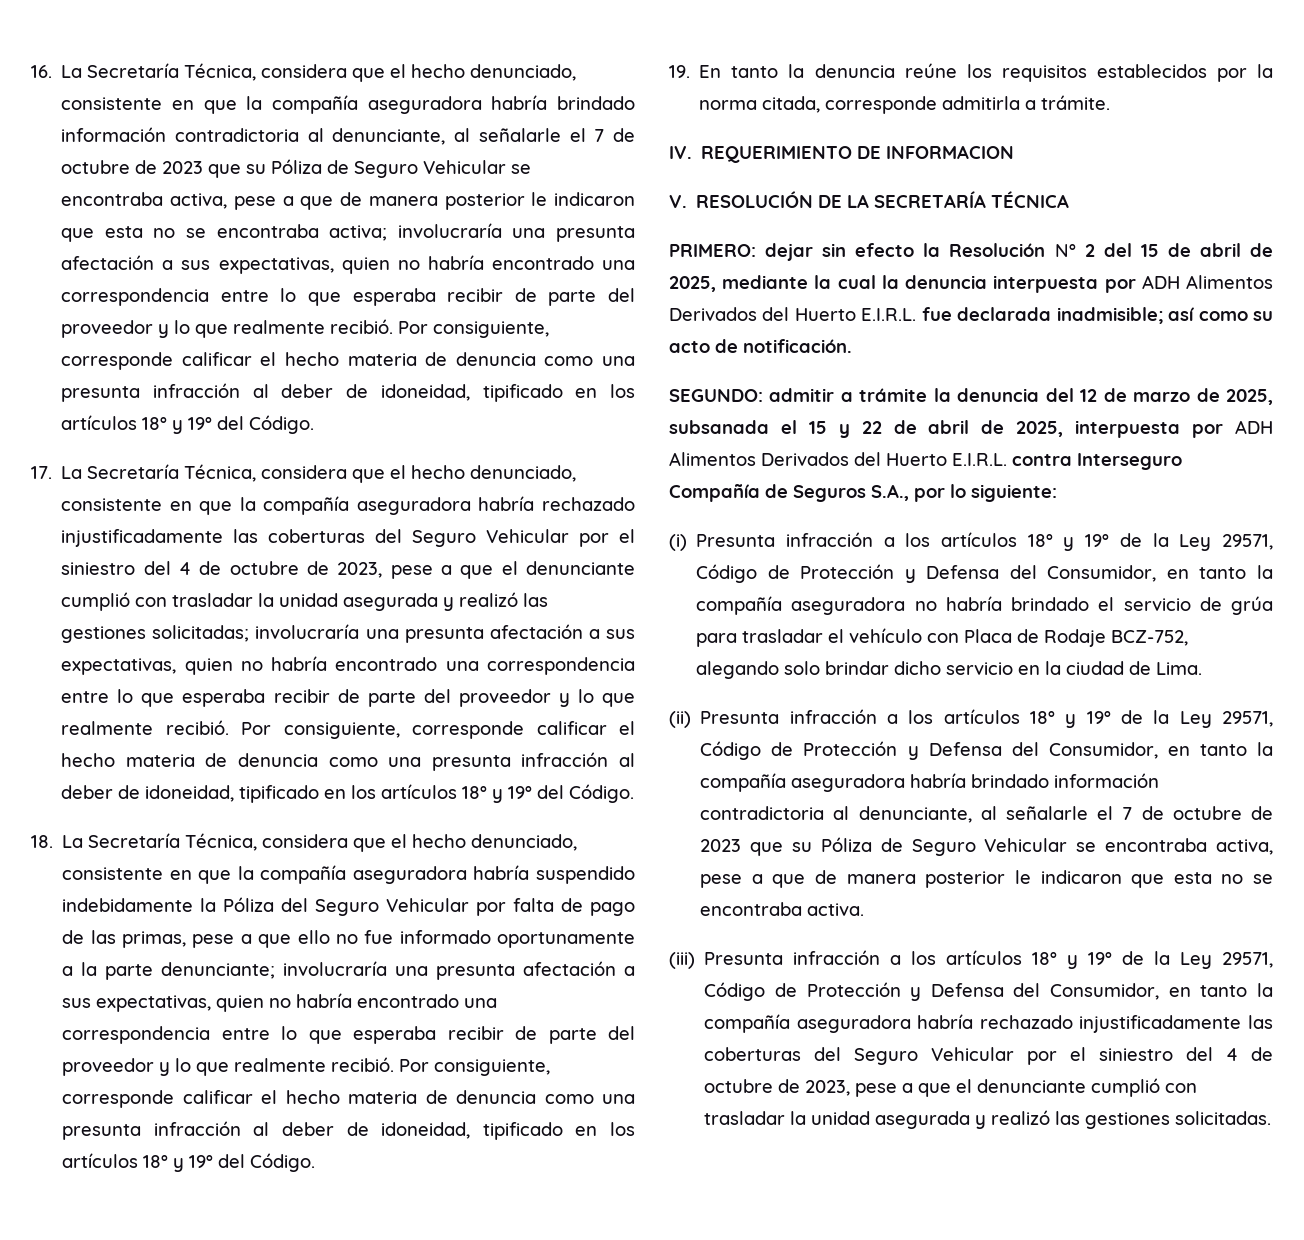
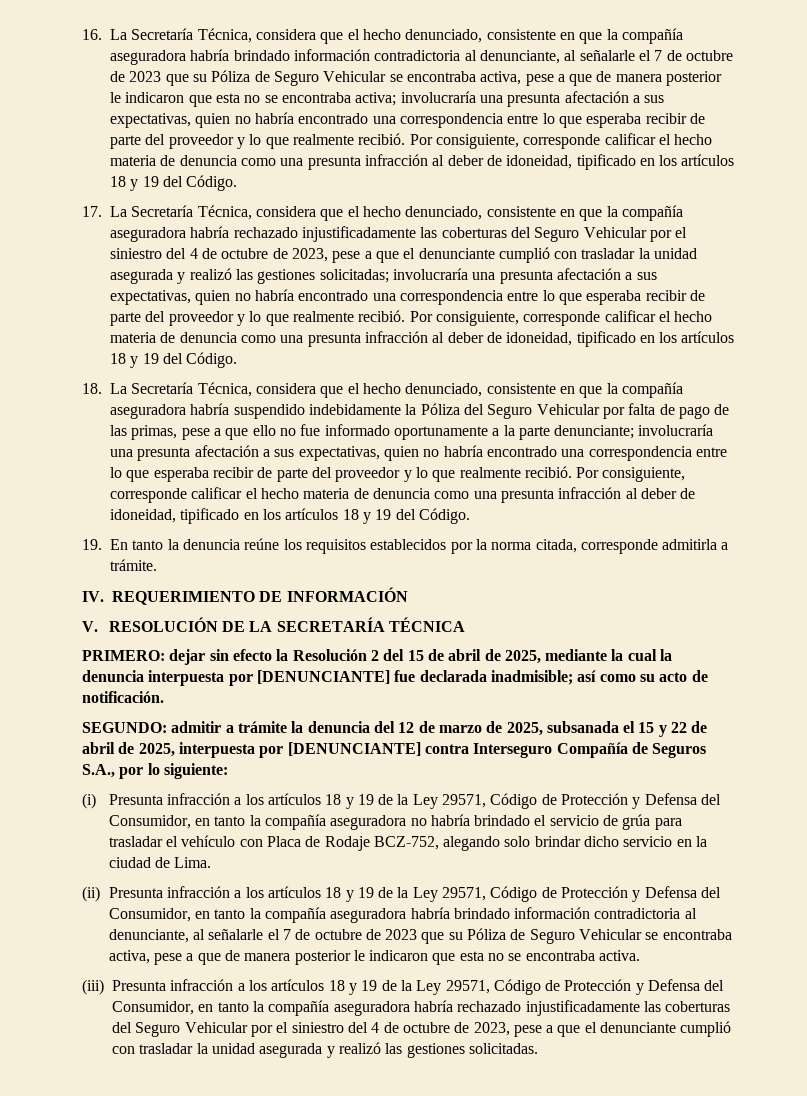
- 16. La Secretaría Técnica, considera que el hecho denunciado, consistente en que la compañía aseguradora habría brindado información contradictoria al denunciante, al señalarle el 7 de octubre de 2023 que su Póliza de Seguro Vehicular se encontraba activa, pese a que de manera posterior le indicaron que esta no se encontraba activa; involucraría una presunta afectación a sus expectativas, quien no habría encontrado una correspondencia entre lo que esperaba recibir de parte del proveedor y lo que realmente recibió. Por consiguiente, corresponde calificar el hecho materia de denuncia como una presunta infracción al deber de idoneidad, tipificado en los artículos 18° y 19° del Código.
+ 16. La Secretaría Técnica, considera que el hecho denunciado, consistente en que la compañía aseguradora habría brindado información contradictoria al denunciante, al señalarle el 7 de octubre de 2023 que su Póliza de Seguro Vehicular se encontraba activa, pese a que de manera posterior le indicaron que esta no se encontraba activa; involucraría una presunta afectación a sus expectativas, quien no habría encontrado una correspondencia entre lo que esperaba recibir de parte del proveedor y lo que realmente recibió. Por consiguiente, corresponde calificar el hecho materia de denuncia como una presunta infracción al deber de idoneidad, tipificado en los artículos 18 y 19 del Código.
- 17. La Secretaría Técnica, considera que el hecho denunciado, consistente en que la compañía aseguradora habría rechazado injustificadamente las coberturas del Seguro Vehicular por el siniestro del 4 de octubre de 2023, pese a que el denunciante cumplió con trasladar la unidad asegurada y realizó las gestiones solicitadas; involucraría una presunta afectación a sus expectativas, quien no habría encontrado una correspondencia entre lo que esperaba recibir de parte del proveedor y lo que realmente recibió. Por consiguiente, corresponde calificar el hecho materia de denuncia como una presunta infracción al deber de idoneidad, tipificado en los artículos 18° y 19° del Código.
+ 17. La Secretaría Técnica, considera que el hecho denunciado, consistente en que la compañía aseguradora habría rechazado injustificadamente las coberturas del Seguro Vehicular por el siniestro del 4 de octubre de 2023, pese a que el denunciante cumplió con trasladar la unidad asegurada y realizó las gestiones solicitadas; involucraría una presunta afectación a sus expectativas, quien no habría encontrado una correspondencia entre lo que esperaba recibir de parte del proveedor y lo que realmente recibió. Por consiguiente, corresponde calificar el hecho materia de denuncia como una presunta infracción al deber de idoneidad, tipificado en los artículos 18 y 19 del Código.
- 18. La Secretaría Técnica, considera que el hecho denunciado, consistente en que la compañía aseguradora habría suspendido indebidamente la Póliza del Seguro Vehicular por falta de pago de las primas, pese a que ello no fue informado oportunamente a la parte denunciante; involucraría una presunta afectación a sus expectativas, quien no habría encontrado una correspondencia entre lo que esperaba recibir de parte del proveedor y lo que realmente recibió. Por consiguiente, corresponde calificar el hecho materia de denuncia como una presunta infracción al deber de idoneidad, tipificado en los artículos 18° y 19° del Código.
+ 18. La Secretaría Técnica, considera que el hecho denunciado, consistente en que la compañía aseguradora habría suspendido indebidamente la Póliza del Seguro Vehicular por falta de pago de las primas, pese a que ello no fue informado oportunamente a la parte denunciante; involucraría una presunta afectación a sus expectativas, quien no habría encontrado una correspondencia entre lo que esperaba recibir de parte del proveedor y lo que realmente recibió. Por consiguiente, corresponde calificar el hecho materia de denuncia como una presunta infracción al deber de idoneidad, tipificado en los artículos 18 y 19 del Código.
- IV. REQUERIMIENTO DE INFORMACION
+ IV. REQUERIMIENTO DE INFORMACIÓN
- PRIMERO: dejar sin efecto la Resolución N° 2 del 15 de abril de 2025, mediante la cual la denuncia interpuesta por ADH Alimentos Derivados del Huerto E.I.R.L. fue declarada inadmisible; así como su acto de notificación.
+ PRIMERO: dejar sin efecto la Resolución 2 del 15 de abril de 2025, mediante la cual la denuncia interpuesta por [DENUNCIANTE] fue declarada inadmisible; así como su acto de notificación.
- SEGUNDO: admitir a trámite la denuncia del 12 de marzo de 2025, subsanada el 15 y 22 de abril de 2025, interpuesta por ADH Alimentos Derivados del Huerto E.I.R.L. contra Interseguro Compañía de Seguros S.A., por lo siguiente:
+ SEGUNDO: admitir a trámite la denuncia del 12 de marzo de 2025, subsanada el 15 y 22 de abril de 2025, interpuesta por [DENUNCIANTE] contra Interseguro Compañía de Seguros S.A., por lo siguiente:
- (i) Presunta infracción a los artículos 18° y 19° de la Ley 29571, Código de Protección y Defensa del Consumidor, en tanto la compañía aseguradora no habría brindado el servicio de grúa para trasladar el vehículo con Placa de Rodaje BCZ-752, alegando solo brindar dicho servicio en la ciudad de Lima.
+ (i) Presunta infracción a los artículos 18 y 19 de la Ley 29571, Código de Protección y Defensa del Consumidor, en tanto la compañía aseguradora no habría brindado el servicio de grúa para trasladar el vehículo con Placa de Rodaje BCZ-752, alegando solo brindar dicho servicio en la ciudad de Lima.
- (ii) Presunta infracción a los artículos 18° y 19° de la Ley 29571, Código de Protección y Defensa del Consumidor, en tanto la compañía aseguradora habría brindado información contradictoria al denunciante, al señalarle el 7 de octubre de 2023 que su Póliza de Seguro Vehicular se encontraba activa, pese a que de manera posterior le indicaron que esta no se encontraba activa.
+ (ii) Presunta infracción a los artículos 18 y 19 de la Ley 29571, Código de Protección y Defensa del Consumidor, en tanto la compañía aseguradora habría brindado información contradictoria al denunciante, al señalarle el 7 de octubre de 2023 que su Póliza de Seguro Vehicular se encontraba activa, pese a que de manera posterior le indicaron que esta no se encontraba activa.
- (iii) Presunta infracción a los artículos 18° y 19° de la Ley 29571, Código de Protección y Defensa del Consumidor, en tanto la compañía aseguradora habría rechazado injustificadamente las coberturas del Seguro Vehicular por el siniestro del 4 de octubre de 2023, pese a que el denunciante cumplió con trasladar la unidad asegurada y realizó las gestiones solicitadas.
+ (iii) Presunta infracción a los artículos 18 y 19 de la Ley 29571, Código de Protección y Defensa del Consumidor, en tanto la compañía aseguradora habría rechazado injustificadamente las coberturas del Seguro Vehicular por el siniestro del 4 de octubre de 2023, pese a que el denunciante cumplió con trasladar la unidad asegurada y realizó las gestiones solicitadas.

